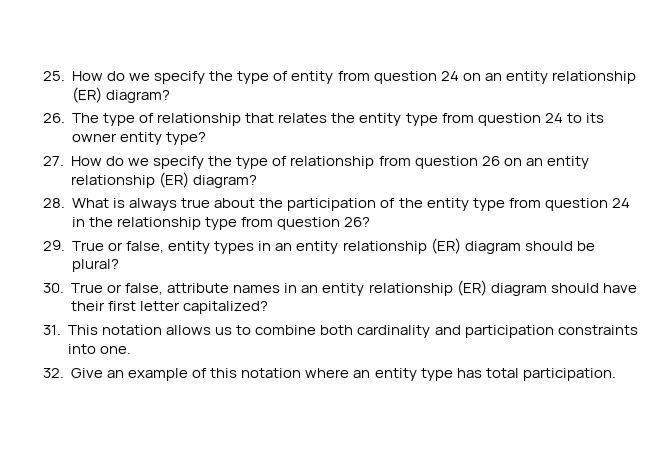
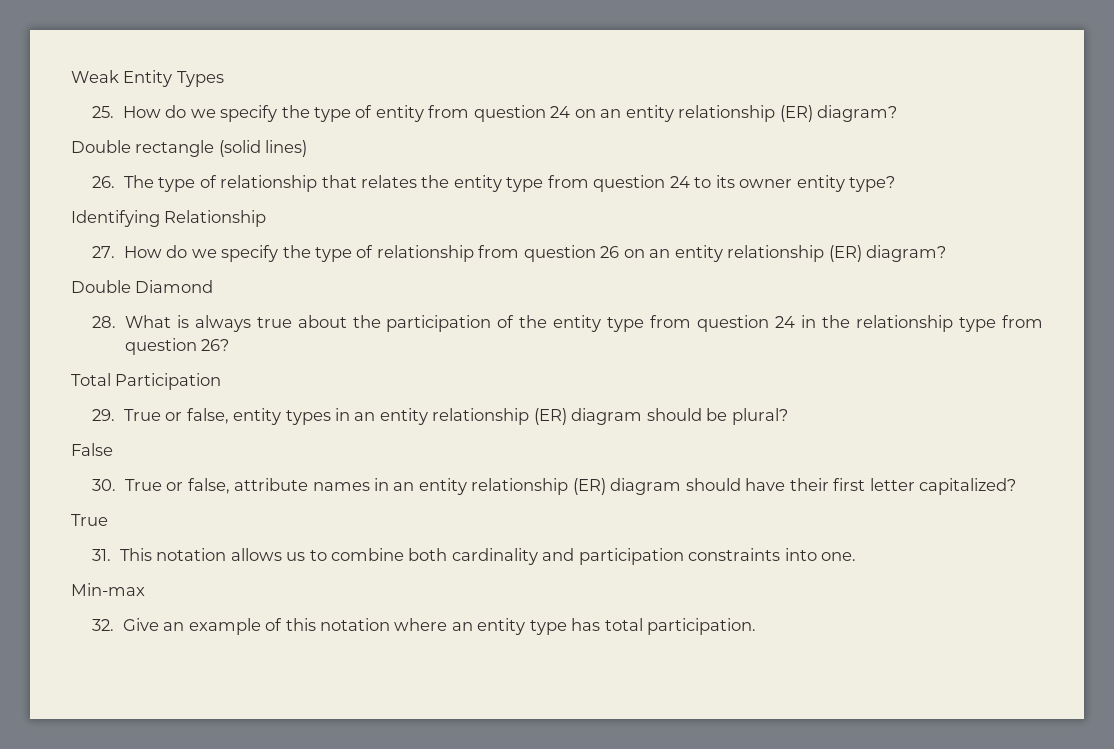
+ Weak Entity Types
+ Double rectangle (solid lines)
+ Identifying Relationship
+ Double Diamond
+ Total Participation
+ False
  30. True or false, attribute names in an entity relationship (ER) diagram should have their first letter capitalized?
+ True
+ Min-max

